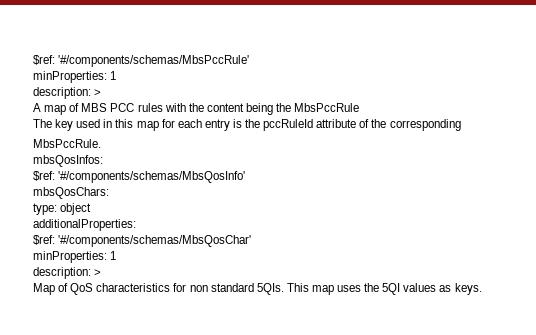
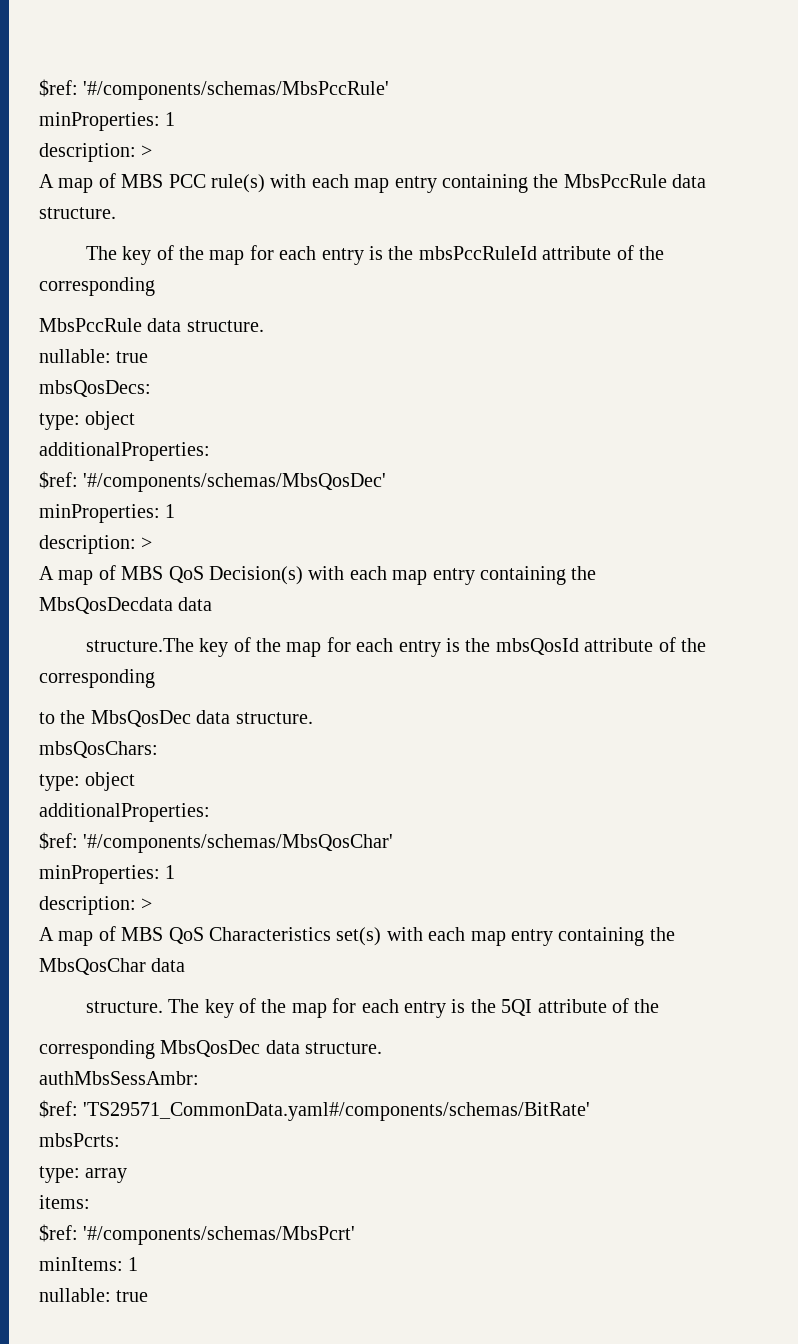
- A map of MBS PCC rules with the content being the MbsPccRule
- The key used in this map for each entry is the pccRuleId attribute of the corresponding
- MbsPccRule.
- mbsQosInfos:
- $ref: '#/components/schemas/MbsQosInfo'
+ A map of MBS PCC rule(s) with each map entry containing the MbsPccRule data structure.
+ The key of the map for each entry is the mbsPccRuleId attribute of the corresponding
+ MbsPccRule data structure.
+ nullable: true
+ mbsQosDecs:
+ type: object
+ additionalProperties:
+ $ref: '#/components/schemas/MbsQosDec'
+ minProperties: 1
+ description: >
+ A map of MBS QoS Decision(s) with each map entry containing the MbsQosDecdata data
+ structure.The key of the map for each entry is the mbsQosId attribute of the corresponding
+ to the MbsQosDec data structure.
- Map of QoS characteristics for non standard 5QIs. This map uses the 5QI values as keys.
+ A map of MBS QoS Characteristics set(s) with each map entry containing the MbsQosChar data
+ structure. The key of the map for each entry is the 5QI attribute of the
+ corresponding MbsQosDec data structure.
+ authMbsSessAmbr:
+ $ref: 'TS29571_CommonData.yaml#/components/schemas/BitRate'
+ mbsPcrts:
+ type: array
+ items:
+ $ref: '#/components/schemas/MbsPcrt'
+ minItems: 1
+ nullable: true

